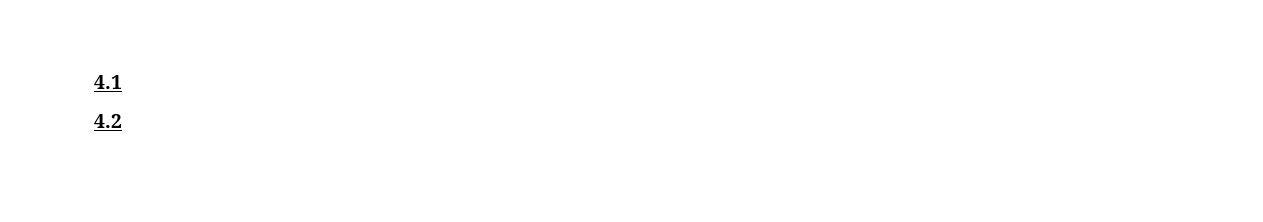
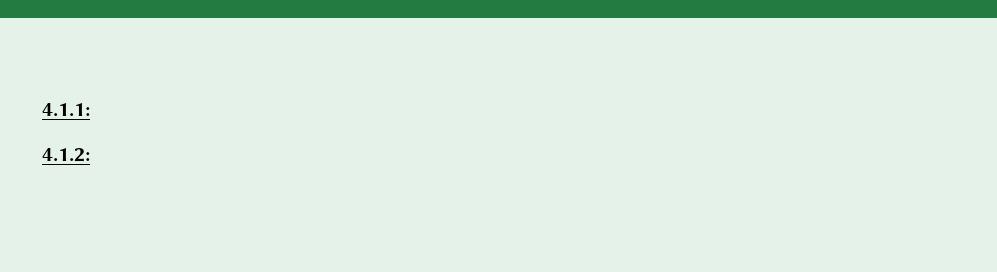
- 4.1
- 4.2
+ 4.1.1:
+ 4.1.2:

